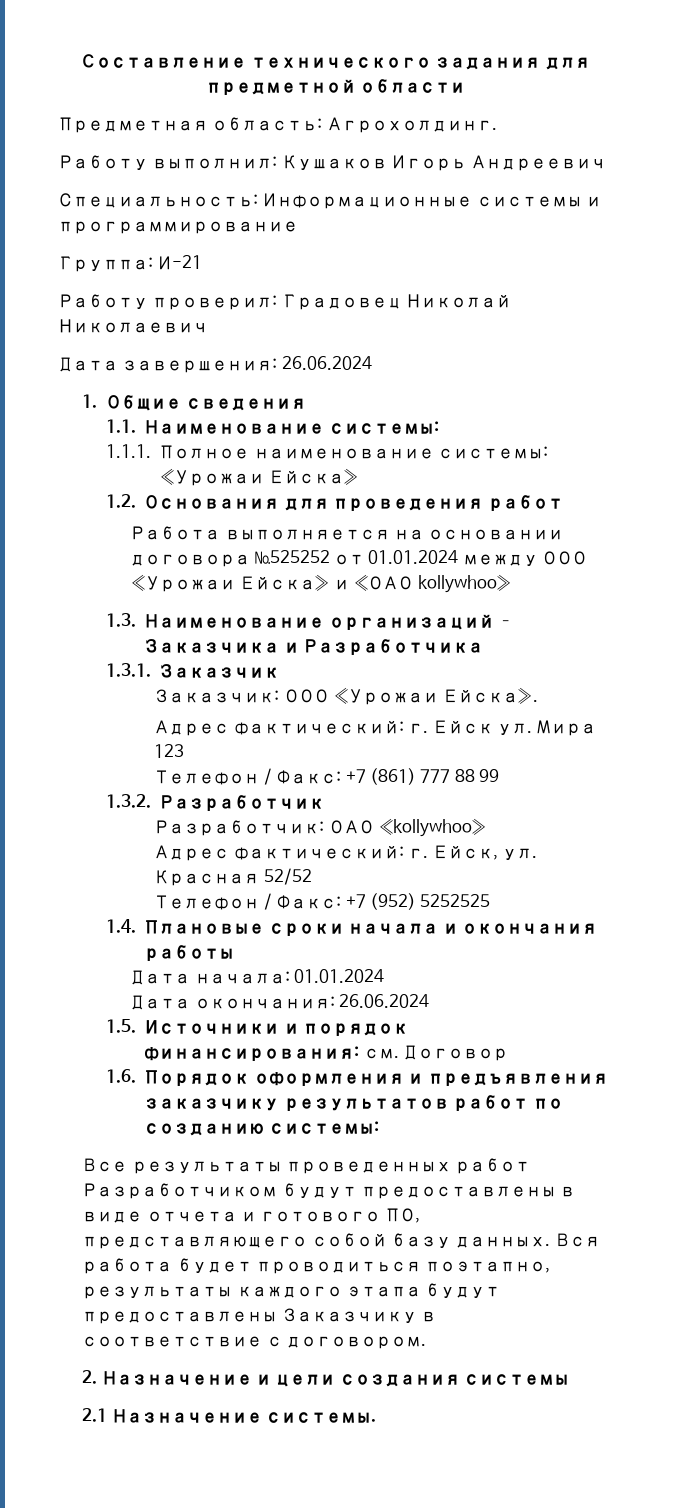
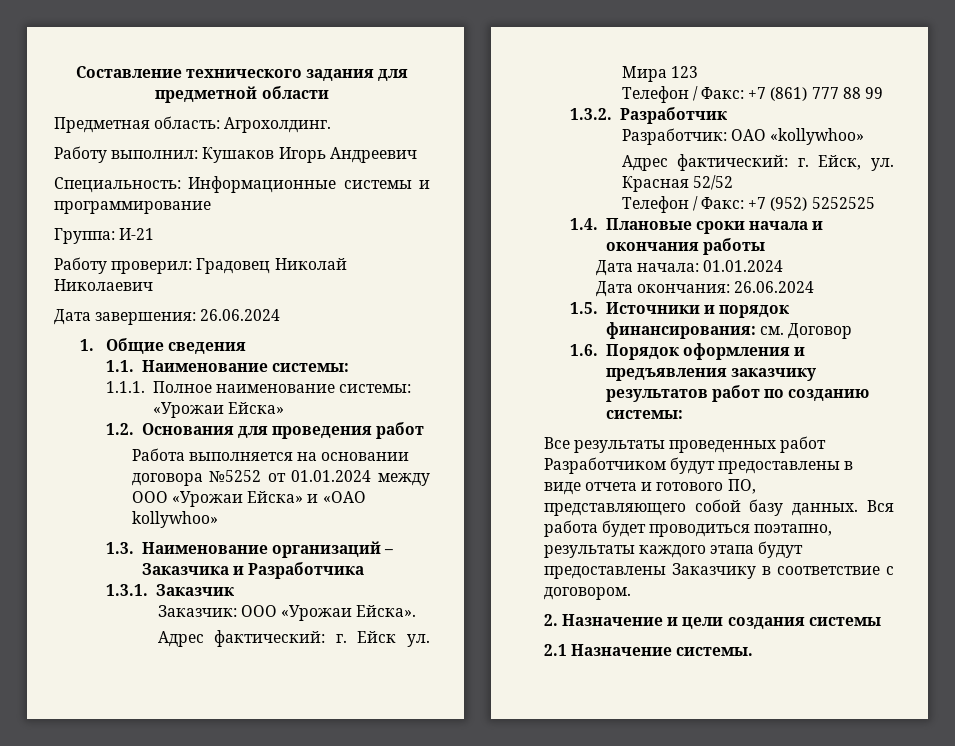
- Работа выполняется на основании договора №525252 от 01.01.2024 между ООО «Урожаи Ейска» и «ОАО kollywhoo»
+ Работа выполняется на основании договора №5252 от 01.01.2024 между ООО «Урожаи Ейска» и «ОАО kollywhoo»

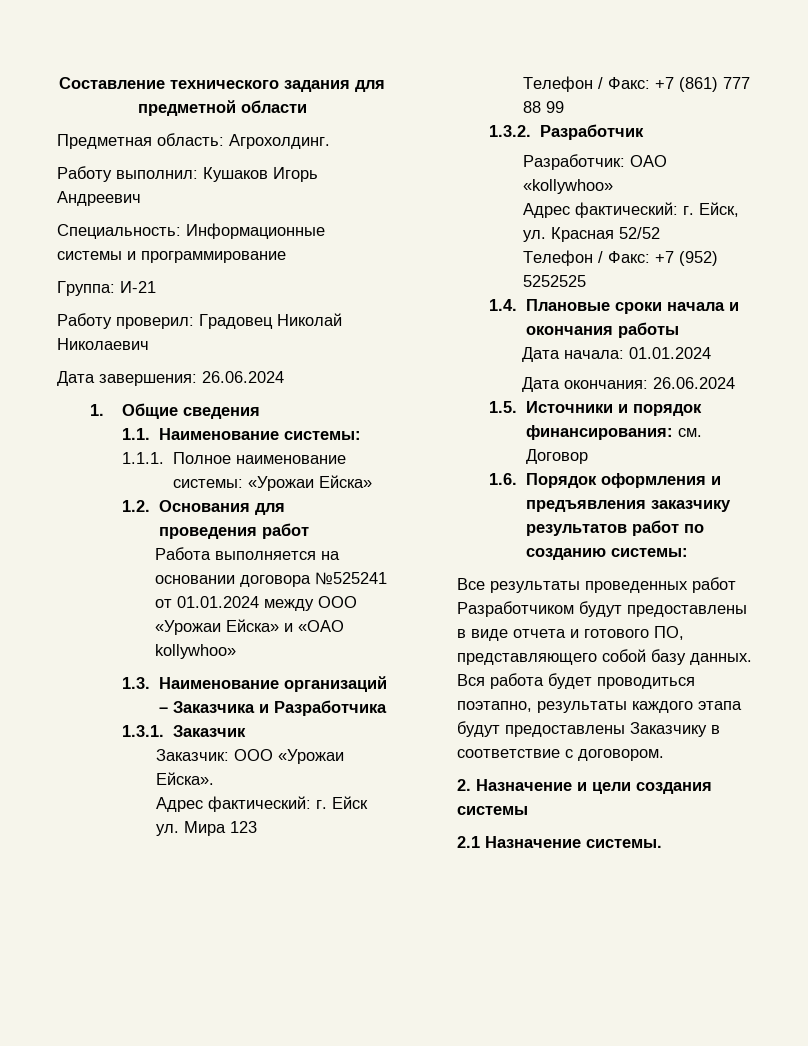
- Работа выполняется на основании договора №5252 от 01.01.2024 между ООО «Урожаи Ейска» и «ОАО kollywhoo»
+ Работа выполняется на основании договора №525241 от 01.01.2024 между ООО «Урожаи Ейска» и «ОАО kollywhoo»

